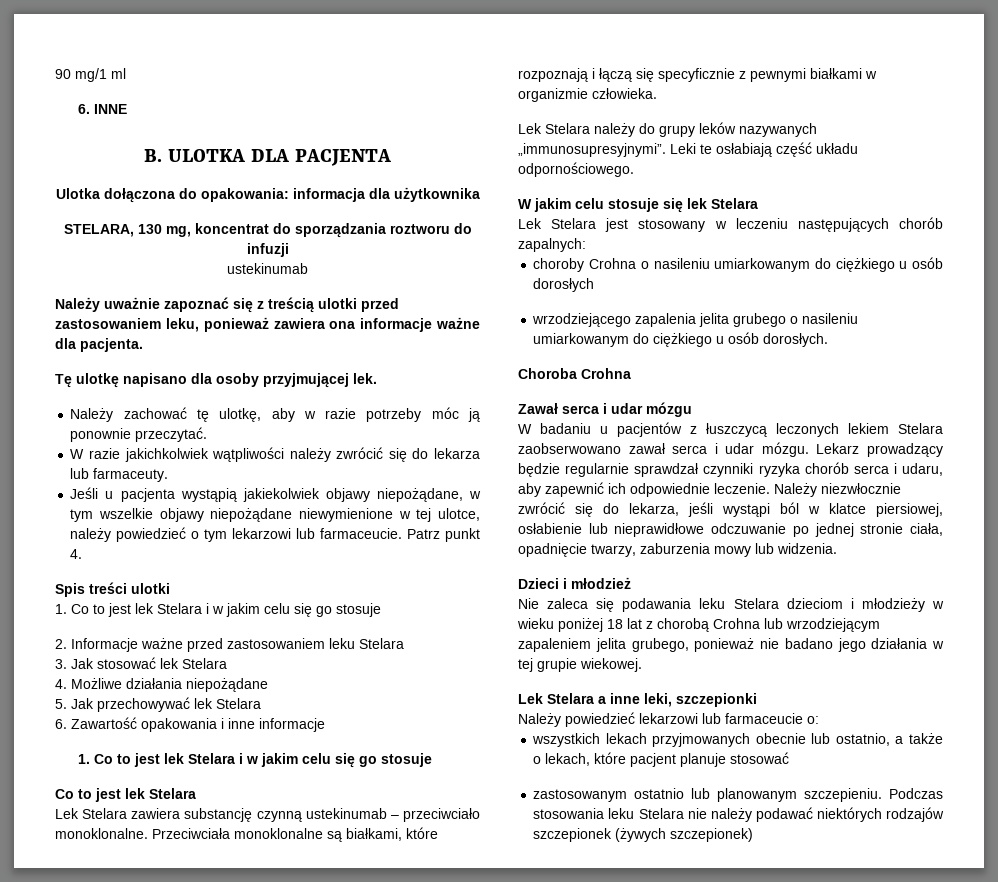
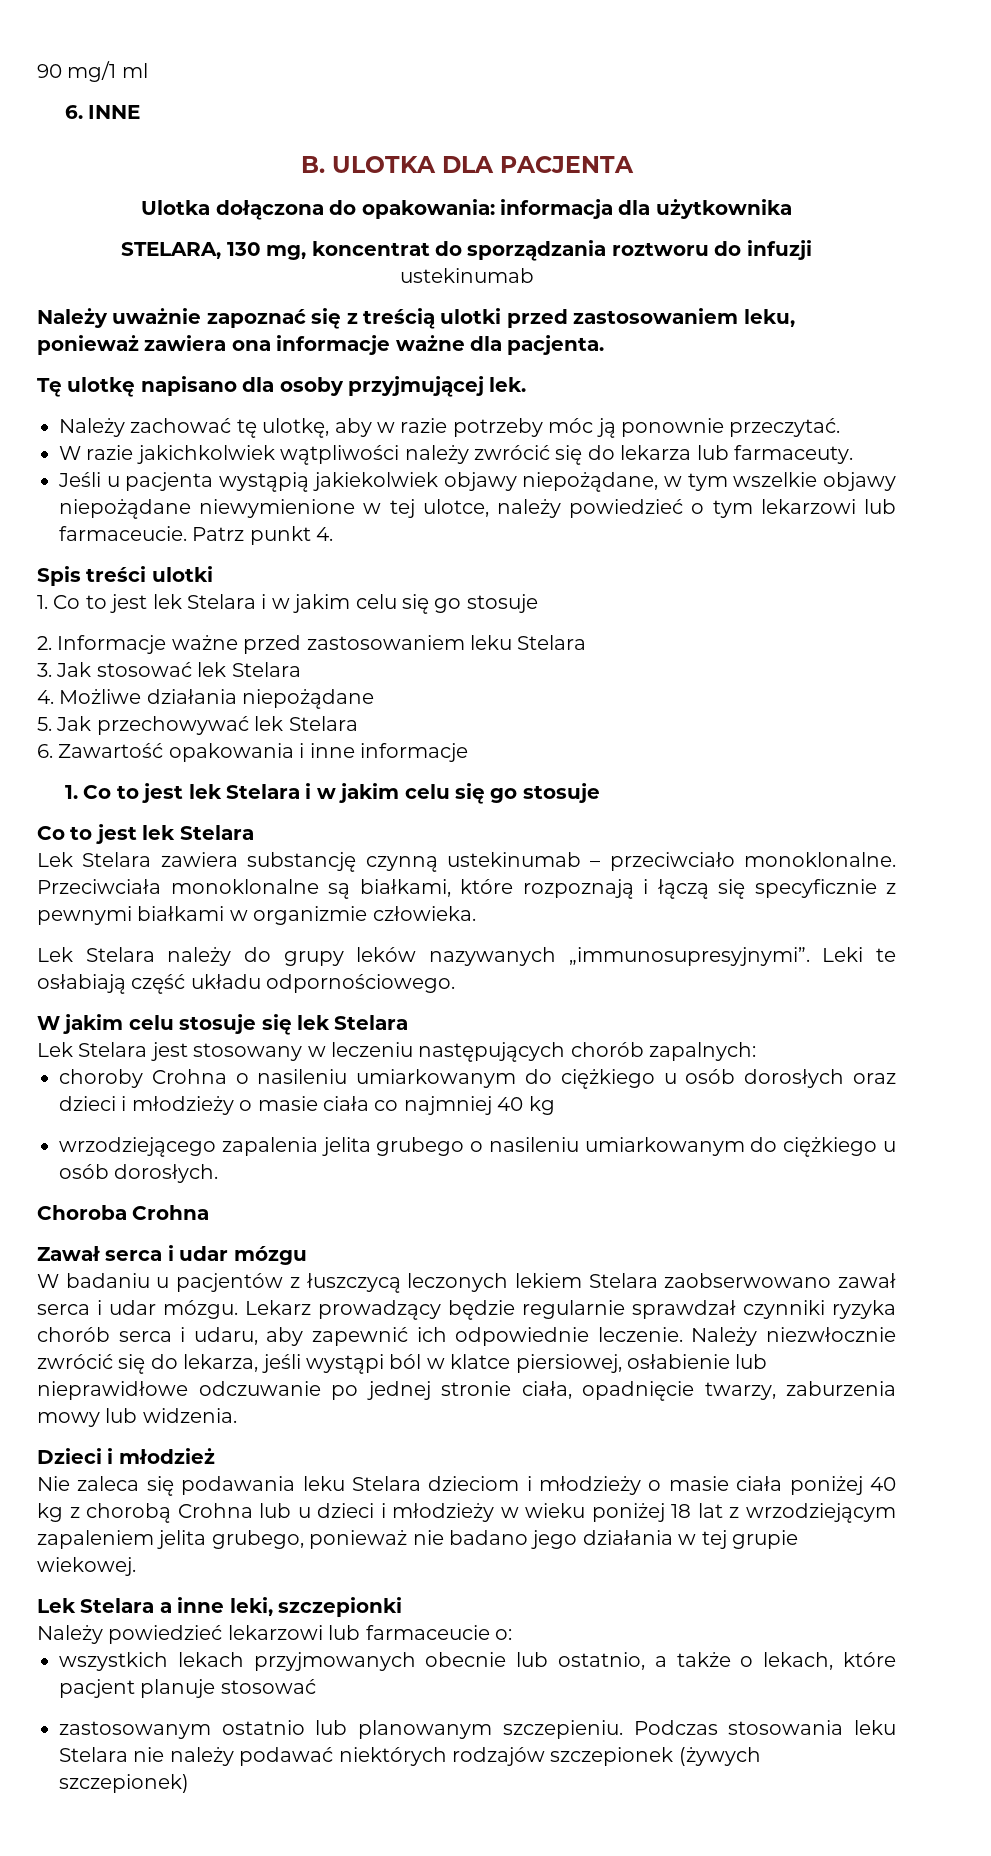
- choroby Crohna o nasileniu umiarkowanym do ciężkiego u osób dorosłych
+ choroby Crohna o nasileniu umiarkowanym do ciężkiego u osób dorosłych oraz dzieci i młodzieży o masie ciała co najmniej 40 kg
- Nie zaleca się podawania leku Stelara dzieciom i młodzieży w wieku poniżej 18 lat z chorobą Crohna lub wrzodziejącym zapaleniem jelita grubego, ponieważ nie badano jego działania w tej grupie wiekowej.
+ Nie zaleca się podawania leku Stelara dzieciom i młodzieży o masie ciała poniżej 40 kg z chorobą Crohna lub u dzieci i młodzieży w wieku poniżej 18 lat z wrzodziejącym zapaleniem jelita grubego, ponieważ nie badano jego działania w tej grupie wiekowej.

